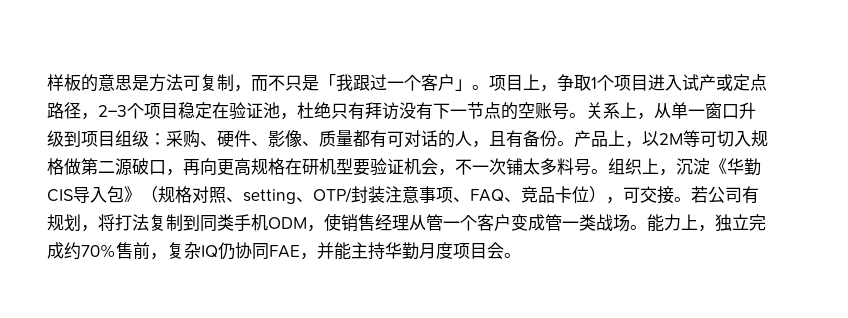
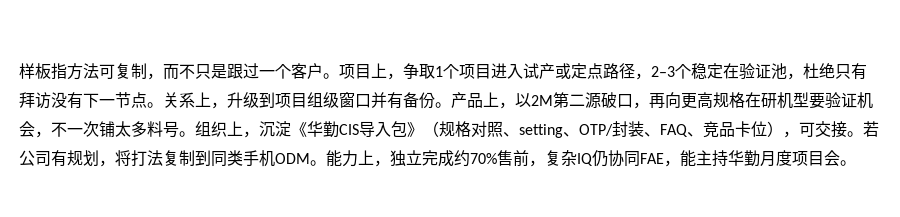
- 样板的意思是方法可复制，而不只是「我跟过一个客户」。
+ 样板指方法可复制，而不只是跟过一个客户。
- 项目上，争取1个项目进入试产或定点路径，2–3个项目稳定在验证池，杜绝只有拜访没有下一节点的空账号。
+ 项目上，争取1个项目进入试产或定点路径，2–3个稳定在验证池，杜绝只有拜访没有下一节点。
- 关系上，从单一窗口升级到项目组级：采购、硬件、影像、质量都有可对话的人，且有备份。
+ 关系上，升级到项目组级窗口并有备份。
- 产品上，以2M等可切入规格做第二源破口，再向更高规格在研机型要验证机会，不一次铺太多料号。
+ 产品上，以2M第二源破口，再向更高规格在研机型要验证机会，不一次铺太多料号。
- 组织上，沉淀《华勤CIS导入包》（规格对照、setting、OTP/封装注意事项、FAQ、竞品卡位），可交接。
+ 组织上，沉淀《华勤CIS导入包》（规格对照、setting、OTP/封装、FAQ、竞品卡位），可交接。
- 若公司有规划，将打法复制到同类手机ODM，使销售经理从管一个客户变成管一类战场。
+ 若公司有规划，将打法复制到同类手机ODM。
- 能力上，独立完成约70%售前，复杂IQ仍协同FAE，并能主持华勤月度项目会。
+ 能力上，独立完成约70%售前，复杂IQ仍协同FAE，能主持华勤月度项目会。

